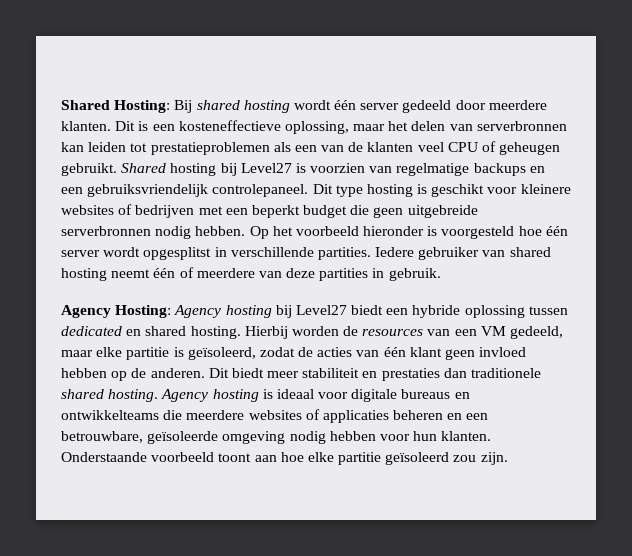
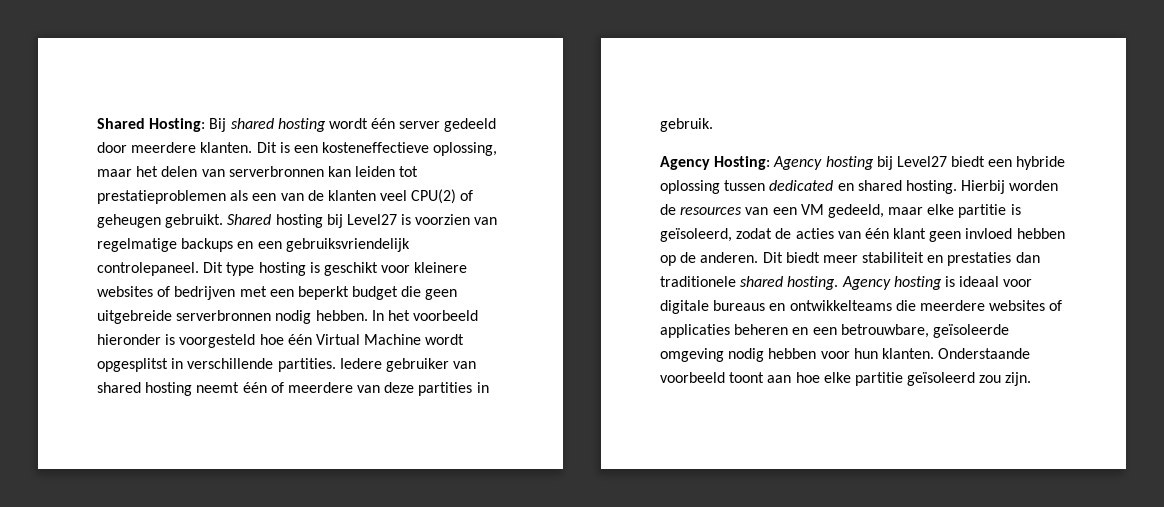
- Dit is een kosteneffectieve oplossing, maar het delen van serverbronnen kan leiden tot prestatieproblemen als een van de klanten veel CPU of geheugen gebruikt.
+ Dit is een kosteneffectieve oplossing, maar het delen van serverbronnen kan leiden tot prestatieproblemen als een van de klanten veel CPU(2) of geheugen gebruikt.
- Op het voorbeeld hieronder is voorgesteld hoe één server wordt opgesplitst in verschillende partities.
+ In het voorbeeld hieronder is voorgesteld hoe één Virtual Machine wordt opgesplitst in verschillende partities.

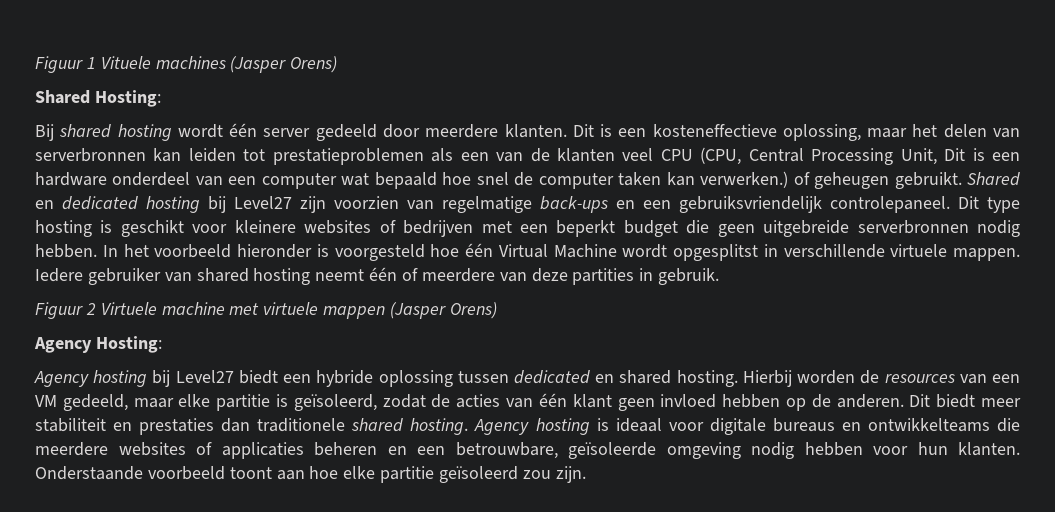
+ Figuur 1 Vituele machines (Jasper Orens)
- Shared Hosting: Bij shared hosting wordt één server gedeeld door meerdere klanten.
+ Shared Hosting:
+ Bij shared hosting wordt één server gedeeld door meerdere klanten.
- Dit is een kosteneffectieve oplossing, maar het delen van serverbronnen kan leiden tot prestatieproblemen als een van de klanten veel CPU(2) of geheugen gebruikt.
+ Dit is een kosteneffectieve oplossing, maar het delen van serverbronnen kan leiden tot prestatieproblemen als een van de klanten veel CPU (CPU, Central Processing Unit, Dit is een hardware onderdeel van een computer wat bepaald hoe snel de computer taken kan verwerken.) of geheugen gebruikt.
- Shared hosting bij Level27 is voorzien van regelmatige backups en een gebruiksvriendelijk controlepaneel.
+ Shared en dedicated hosting bij Level27 zijn voorzien van regelmatige back-ups en een gebruiksvriendelijk controlepaneel.
- In het voorbeeld hieronder is voorgesteld hoe één Virtual Machine wordt opgesplitst in verschillende partities.
+ In het voorbeeld hieronder is voorgesteld hoe één Virtual Machine wordt opgesplitst in verschillende virtuele mappen.
+ Figuur 2 Virtuele machine met virtuele mappen (Jasper Orens)
- Agency Hosting: Agency hosting bij Level27 biedt een hybride oplossing tussen dedicated en shared hosting.
+ Agency Hosting:
+ Agency hosting bij Level27 biedt een hybride oplossing tussen dedicated en shared hosting.

